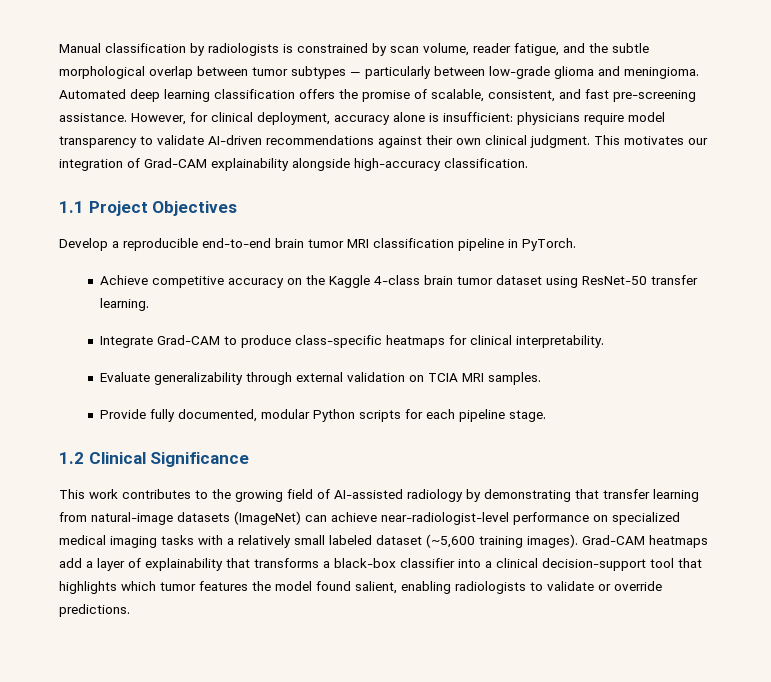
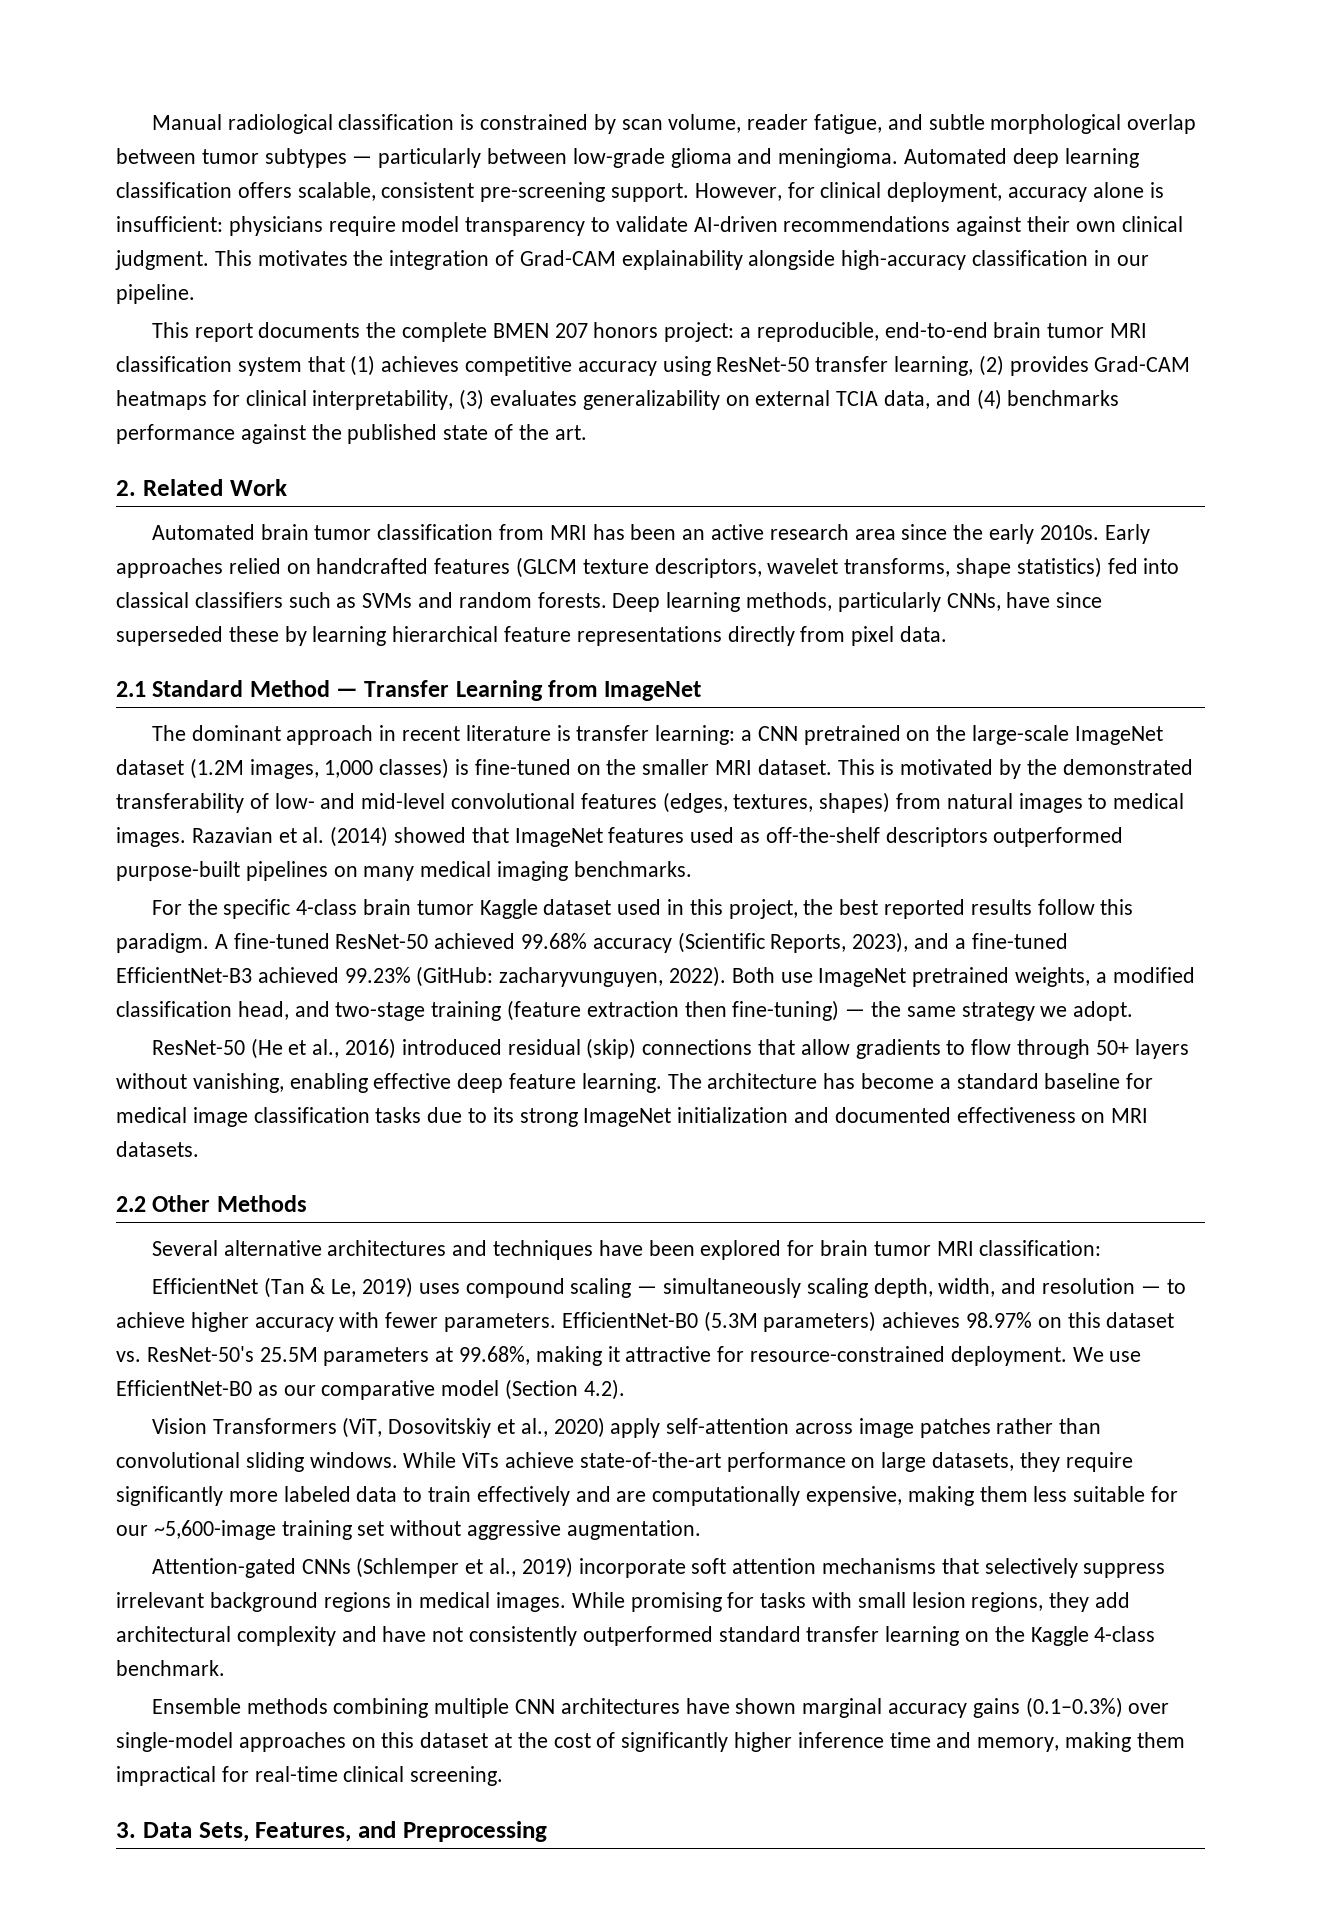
- Manual classification by radiologists is constrained by scan volume, reader fatigue, and the subtle morphological overlap between tumor subtypes — particularly between low-grade glioma and meningioma.
+ Manual radiological classification is constrained by scan volume, reader fatigue, and subtle morphological overlap between tumor subtypes — particularly between low-grade glioma and meningioma.
- Automated deep learning classification offers the promise of scalable, consistent, and fast pre-screening assistance.
+ Automated deep learning classification offers scalable, consistent pre-screening support.
- This motivates our integration of Grad-CAM explainability alongside high-accuracy classification.
- 1.1 Project Objectives
- Develop a reproducible end-to-end brain tumor MRI classification pipeline in PyTorch.
- Achieve competitive accuracy on the Kaggle 4-class brain tumor dataset using ResNet-50 transfer learning.
- Integrate Grad-CAM to produce class-specific heatmaps for clinical interpretability.
- Evaluate generalizability through external validation on TCIA MRI samples.
- Provide fully documented, modular Python scripts for each pipeline stage.
- 1.2 Clinical Significance
- This work contributes to the growing field of AI-assisted radiology by demonstrating that transfer learning from natural-image datasets (ImageNet) can achieve near-radiologist-level performance on specialized medical imaging tasks with a relatively small labeled dataset (~5,600 training images). Grad-CAM heatmaps add a layer of explainability that transforms a black-box classifier into a clinical decision-support tool that highlights which tumor features the model found salient, enabling radiologists to validate or override predictions.
+ This motivates the integration of Grad-CAM explainability alongside high-accuracy classification in our pipeline.
+ This report documents the complete BMEN 207 honors project: a reproducible, end-to-end brain tumor MRI classification system that (1) achieves competitive accuracy using ResNet-50 transfer learning, (2) provides Grad-CAM heatmaps for clinical interpretability, (3) evaluates generalizability on external TCIA data, and (4) benchmarks performance against the published state of the art.
+ 2. Related Work
+ Automated brain tumor classification from MRI has been an active research area since the early 2010s. Early approaches relied on handcrafted features (GLCM texture descriptors, wavelet transforms, shape statistics) fed into classical classifiers such as SVMs and random forests. Deep learning methods, particularly CNNs, have since superseded these by learning hierarchical feature representations directly from pixel data.
+ 2.1 Standard Method — Transfer Learning from ImageNet
+ The dominant approach in recent literature is transfer learning: a CNN pretrained on the large-scale ImageNet dataset (1.2M images, 1,000 classes) is fine-tuned on the smaller MRI dataset. This is motivated by the demonstrated transferability of low- and mid-level convolutional features (edges, textures, shapes) from natural images to medical images. Razavian et al. (2014) showed that ImageNet features used as off-the-shelf descriptors outperformed purpose-built pipelines on many medical imaging benchmarks.
+ For the specific 4-class brain tumor Kaggle dataset used in this project, the best reported results follow this paradigm. A fine-tuned ResNet-50 achieved 99.68% accuracy (Scientific Reports, 2023), and a fine-tuned EfficientNet-B3 achieved 99.23% (GitHub: zacharyvunguyen, 2022). Both use ImageNet pretrained weights, a modified classification head, and two-stage training (feature extraction then fine-tuning) — the same strategy we adopt.
+ ResNet-50 (He et al., 2016) introduced residual (skip) connections that allow gradients to flow through 50+ layers without vanishing, enabling effective deep feature learning. The architecture has become a standard baseline for medical image classification tasks due to its strong ImageNet initialization and documented effectiveness on MRI datasets.
+ 2.2 Other Methods
+ Several alternative architectures and techniques have been explored for brain tumor MRI classification:
+ EfficientNet (Tan & Le, 2019) uses compound scaling — simultaneously scaling depth, width, and resolution — to achieve higher accuracy with fewer parameters. EfficientNet-B0 (5.3M parameters) achieves 98.97% on this dataset vs. ResNet-50's 25.5M parameters at 99.68%, making it attractive for resource-constrained deployment. We use EfficientNet-B0 as our comparative model (Section 4.2).
+ Vision Transformers (ViT, Dosovitskiy et al., 2020) apply self-attention across image patches rather than convolutional sliding windows. While ViTs achieve state-of-the-art performance on large datasets, they require significantly more labeled data to train effectively and are computationally expensive, making them less suitable for our ~5,600-image training set without aggressive augmentation.
+ Attention-gated CNNs (Schlemper et al., 2019) incorporate soft attention mechanisms that selectively suppress irrelevant background regions in medical images. While promising for tasks with small lesion regions, they add architectural complexity and have not consistently outperformed standard transfer learning on the Kaggle 4-class benchmark.
+ Ensemble methods combining multiple CNN architectures have shown marginal accuracy gains (0.1–0.3%) over single-model approaches on this dataset at the cost of significantly higher inference time and memory, making them impractical for real-time clinical screening.
+ 3. Data Sets, Features, and Preprocessing

